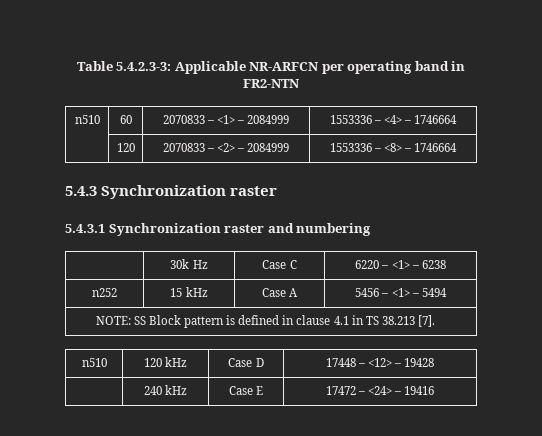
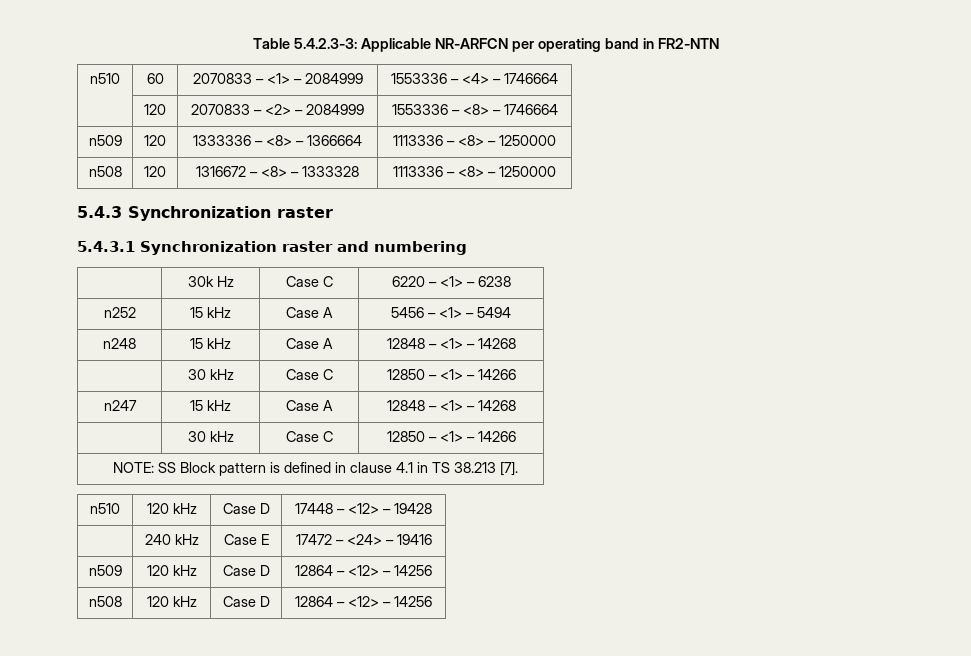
+ n509 | 120 | 1333336 – <8> – 1366664 | 1113336 – <8> – 1250000
+ n508 | 120 | 1316672 – <8> – 1333328 | 1113336 – <8> – 1250000
+ n248 | 15 kHz | Case A | 12848 – <1> – 14268
+ | 30 kHz | Case C | 12850 – <1> – 14266
+ n247 | 15 kHz | Case A | 12848 – <1> – 14268
+ | 30 kHz | Case C | 12850 – <1> – 14266
+ n509 | 120 kHz | Case D | 12864 – <12> – 14256
+ n508 | 120 kHz | Case D | 12864 – <12> – 14256

